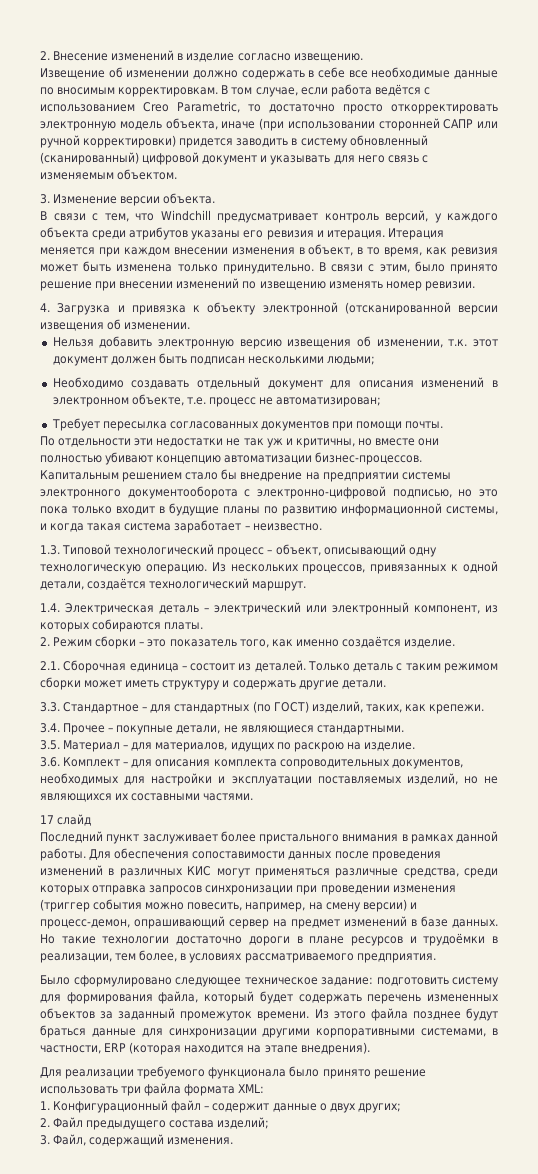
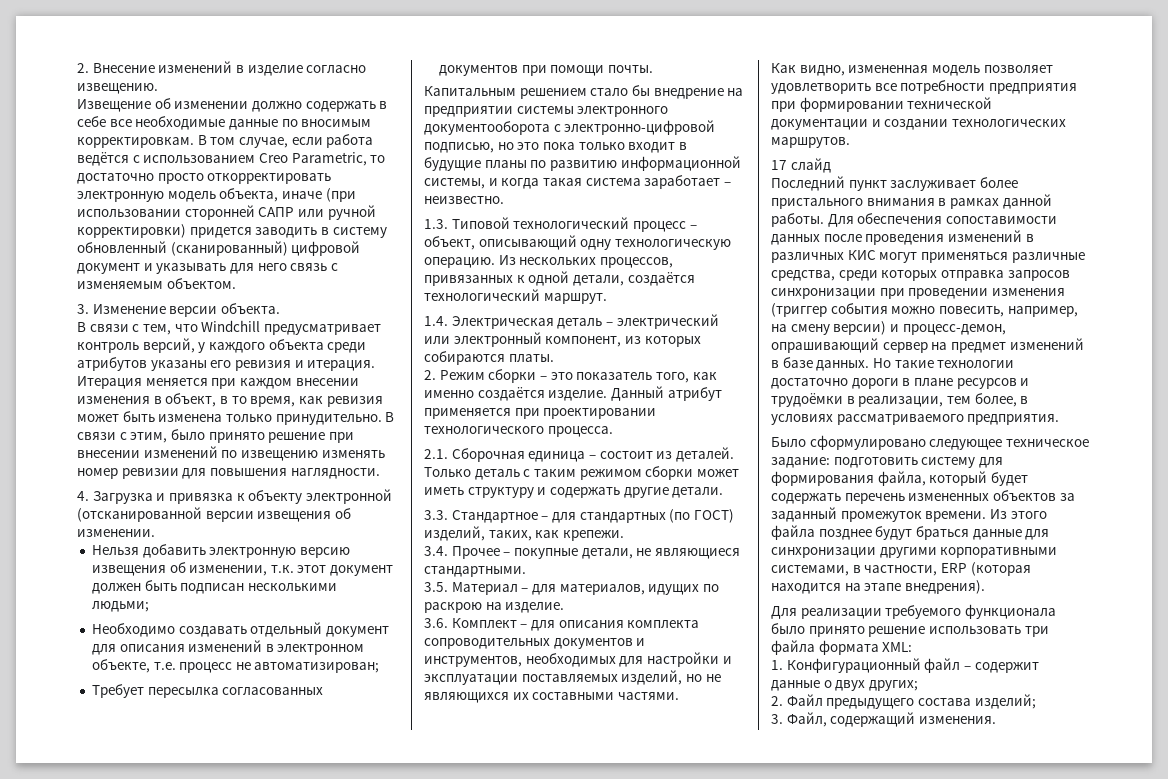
- В связи с этим, было принято решение при внесении изменений по извещению изменять номер ревизии.
+ В связи с этим, было принято решение при внесении изменений по извещению изменять номер ревизии для повышения наглядности.
- По отдельности эти недостатки не так уж и критичны, но вместе они полностью убивают концепцию автоматизации бизнес-процессов.
+ Данный атрибут применяется при проектировании технологического процесса.
- 3.6. Комплект – для описания комплекта сопроводительных документов, необходимых для настройки и эксплуатации поставляемых изделий, но не являющихся их составными частями.
+ 3.6. Комплект – для описания комплекта сопроводительных документов и инструментов, необходимых для настройки и эксплуатации поставляемых изделий, но не являющихся их составными частями.
+ Как видно, измененная модель позволяет удовлетворить все потребности предприятия при формировании технической документации и создании технологических маршрутов.

